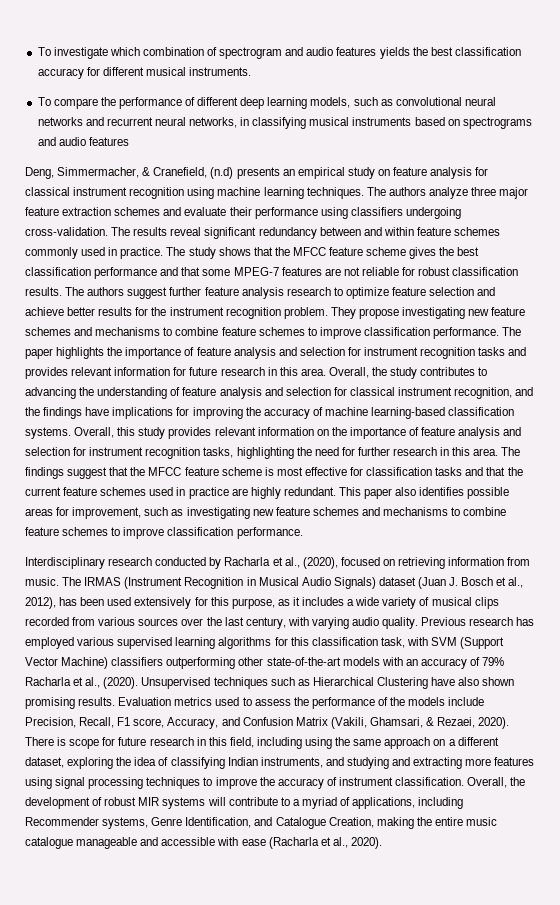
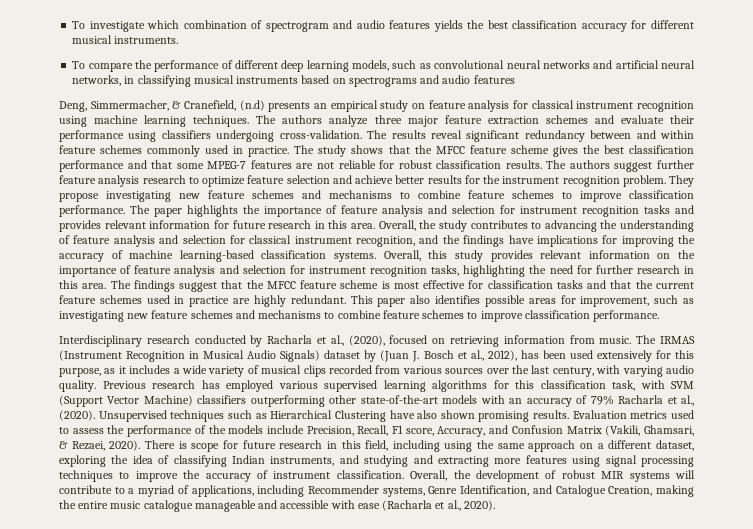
- To compare the performance of different deep learning models, such as convolutional neural networks and recurrent neural networks, in classifying musical instruments based on spectrograms and audio features
+ To compare the performance of different deep learning models, such as convolutional neural networks and artificial neural networks, in classifying musical instruments based on spectrograms and audio features
- The IRMAS (Instrument Recognition in Musical Audio Signals) dataset (Juan J. Bosch et al., 2012), has been used extensively for this purpose, as it includes a wide variety of musical clips recorded from various sources over the last century, with varying audio quality.
+ The IRMAS (Instrument Recognition in Musical Audio Signals) dataset by (Juan J. Bosch et al., 2012), has been used extensively for this purpose, as it includes a wide variety of musical clips recorded from various sources over the last century, with varying audio quality.

